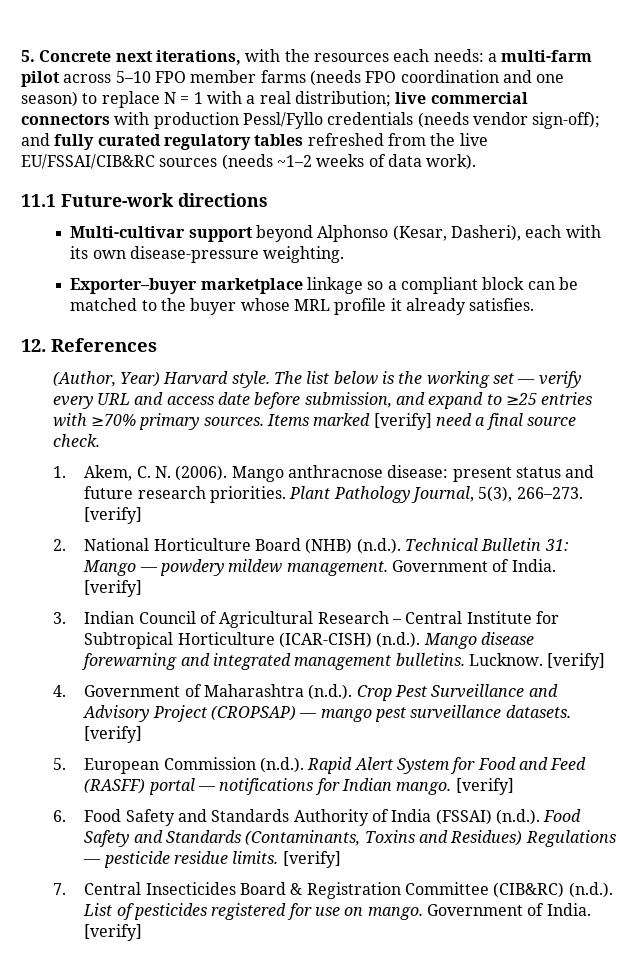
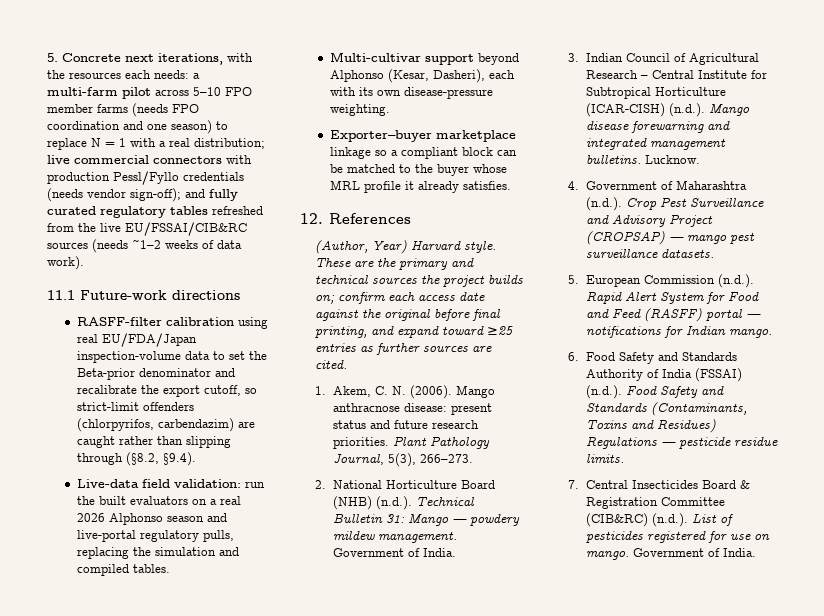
+ RASFF-filter calibration using real EU/FDA/Japan inspection-volume data to set the Beta-prior denominator and recalibrate the export cutoff, so strict-limit offenders (chlorpyrifos, carbendazim) are caught rather than slipping through (§8.2, §9.4).
+ Live-data field validation: run the built evaluators on a real 2026 Alphonso season and live-portal regulatory pulls, replacing the simulation and compiled tables.
- The list below is the working set — verify every URL and access date before submission, and expand to ≥25 entries with ≥70% primary sources. Items marked [verify] need a final source check.
+ These are the primary and technical sources the project builds on; confirm each access date against the original before final printing, and expand toward ≥25 entries as further sources are cited.
- Plant Pathology Journal, 5(3), 266–273. [verify]
+ Plant Pathology Journal, 5(3), 266–273.
- 2. National Horticulture Board (NHB) (n.d.). Technical Bulletin 31: Mango — powdery mildew management. Government of India. [verify]
+ 2. National Horticulture Board (NHB) (n.d.). Technical Bulletin 31: Mango — powdery mildew management. Government of India.
- Lucknow. [verify]
+ Lucknow.
- 4. Government of Maharashtra (n.d.). Crop Pest Surveillance and Advisory Project (CROPSAP) — mango pest surveillance datasets. [verify]
+ 4. Government of Maharashtra (n.d.). Crop Pest Surveillance and Advisory Project (CROPSAP) — mango pest surveillance datasets.
- 5. European Commission (n.d.). Rapid Alert System for Food and Feed (RASFF) portal — notifications for Indian mango. [verify]
+ 5. European Commission (n.d.). Rapid Alert System for Food and Feed (RASFF) portal — notifications for Indian mango.
- 6. Food Safety and Standards Authority of India (FSSAI) (n.d.). Food Safety and Standards (Contaminants, Toxins and Residues) Regulations — pesticide residue limits. [verify]
+ 6. Food Safety and Standards Authority of India (FSSAI) (n.d.). Food Safety and Standards (Contaminants, Toxins and Residues) Regulations — pesticide residue limits.
- 7. Central Insecticides Board & Registration Committee (CIB&RC) (n.d.). List of pesticides registered for use on mango. Government of India. [verify]
+ 7. Central Insecticides Board & Registration Committee (CIB&RC) (n.d.). List of pesticides registered for use on mango. Government of India.

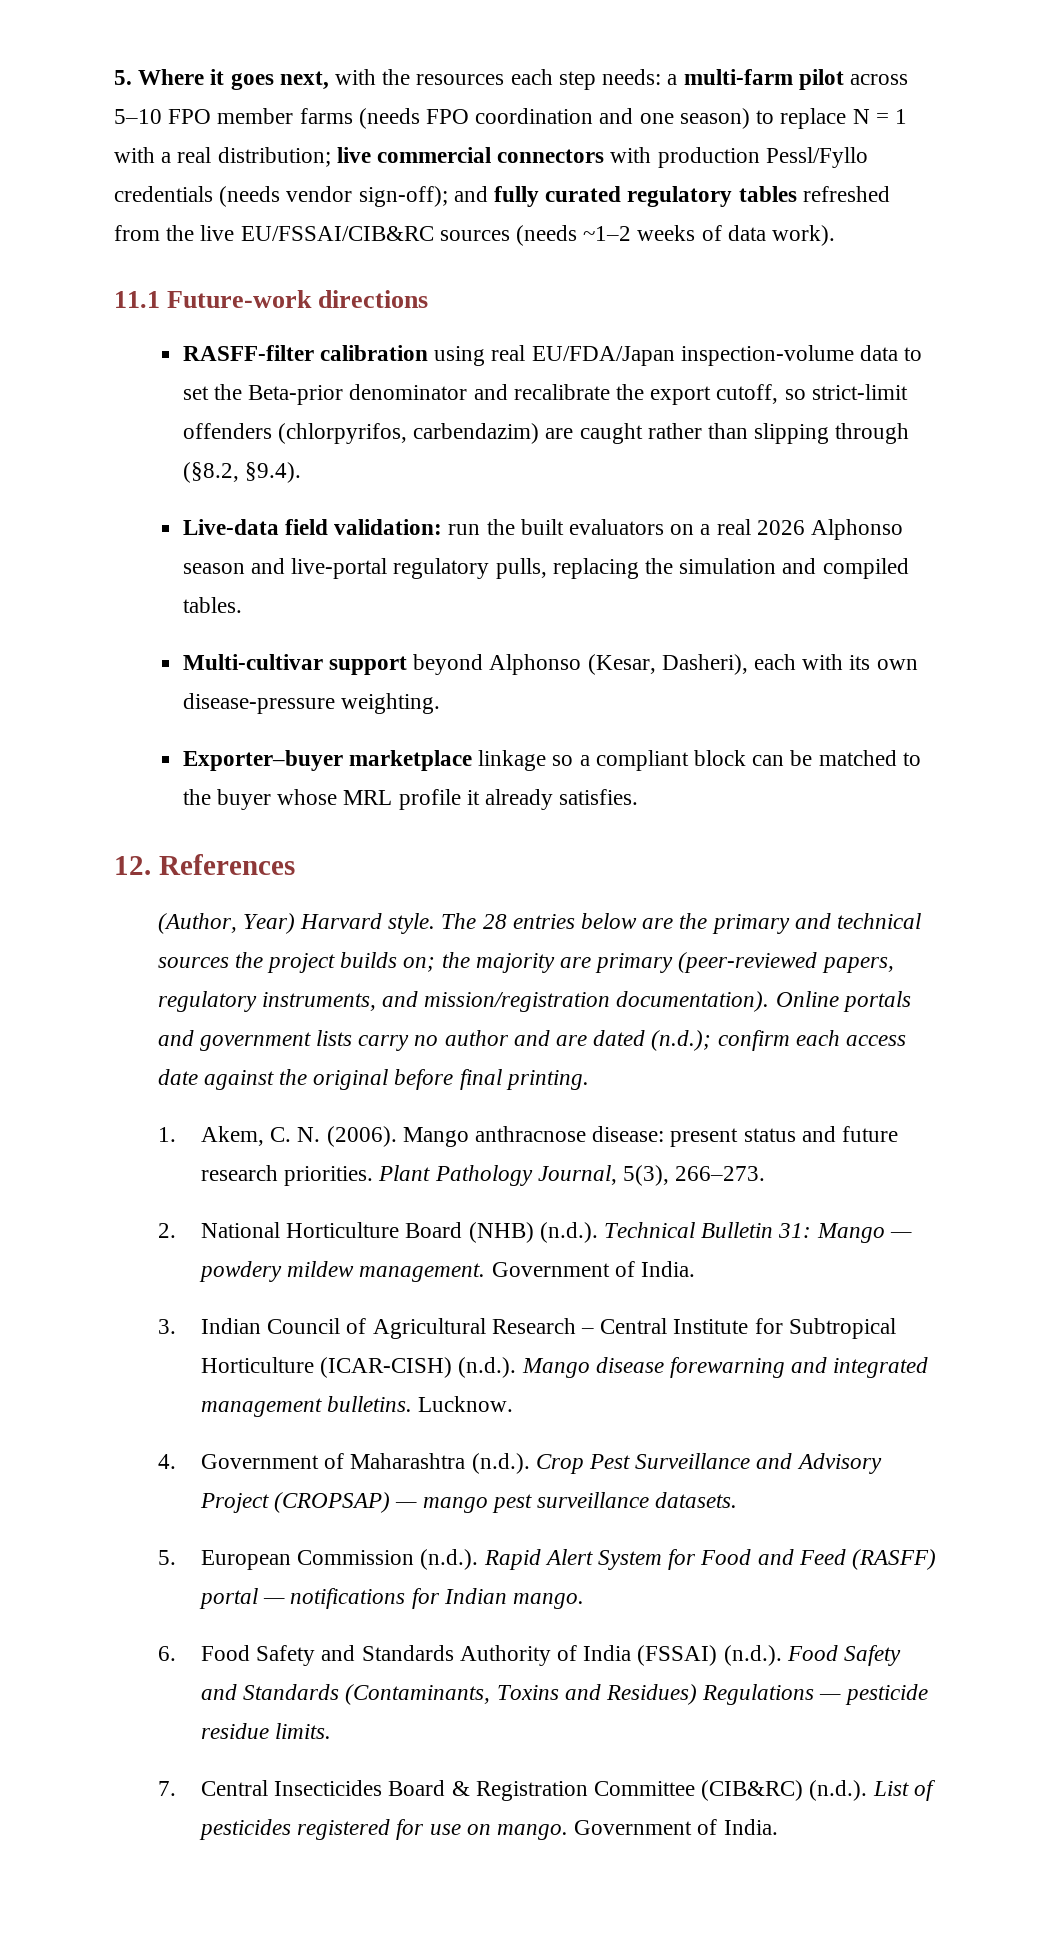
- 5. Concrete next iterations, with the resources each needs: a multi-farm pilot across 5–10 FPO member farms (needs FPO coordination and one season) to replace N = 1 with a real distribution; live commercial connectors with production Pessl/Fyllo credentials (needs vendor sign-off); and fully curated regulatory tables refreshed from the live EU/FSSAI/CIB&RC sources (needs ~1–2 weeks of data work).
+ 5. Where it goes next, with the resources each step needs: a multi-farm pilot across 5–10 FPO member farms (needs FPO coordination and one season) to replace N = 1 with a real distribution; live commercial connectors with production Pessl/Fyllo credentials (needs vendor sign-off); and fully curated regulatory tables refreshed from the live EU/FSSAI/CIB&RC sources (needs ~1–2 weeks of data work).
- These are the primary and technical sources the project builds on; confirm each access date against the original before final printing, and expand toward ≥25 entries as further sources are cited.
+ The 28 entries below are the primary and technical sources the project builds on; the majority are primary (peer-reviewed papers, regulatory instruments, and mission/registration documentation). Online portals and government lists carry no author and are dated (n.d.); confirm each access date against the original before final printing.

